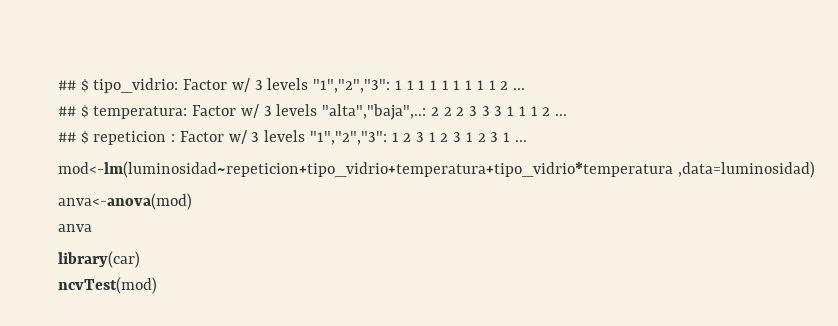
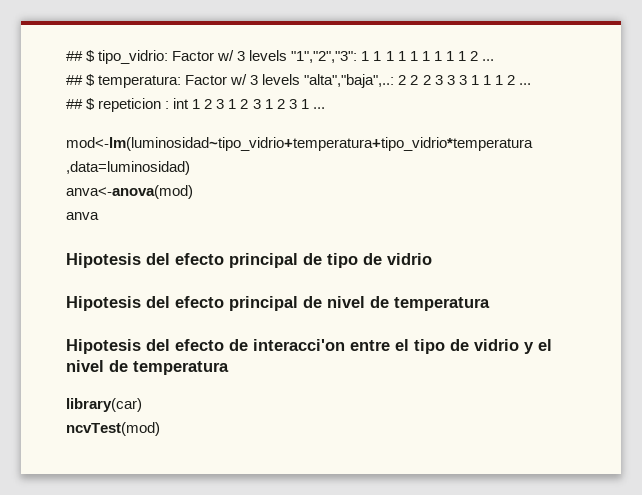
- ## $ repeticion : Factor w/ 3 levels "1","2","3": 1 2 3 1 2 3 1 2 3 1 ...
+ ## $ repeticion : int 1 2 3 1 2 3 1 2 3 1 ...
- mod<-lm(luminosidad~repeticion+tipo_vidrio+temperatura+tipo_vidrio*temperatura ,data=luminosidad)
+ mod<-lm(luminosidad~tipo_vidrio+temperatura+tipo_vidrio*temperatura ,data=luminosidad)
+ Hipotesis del efecto principal de tipo de vidrio
+ Hipotesis del efecto principal de nivel de temperatura
+ Hipotesis del efecto de interacci'on entre el tipo de vidrio y el nivel de temperatura

